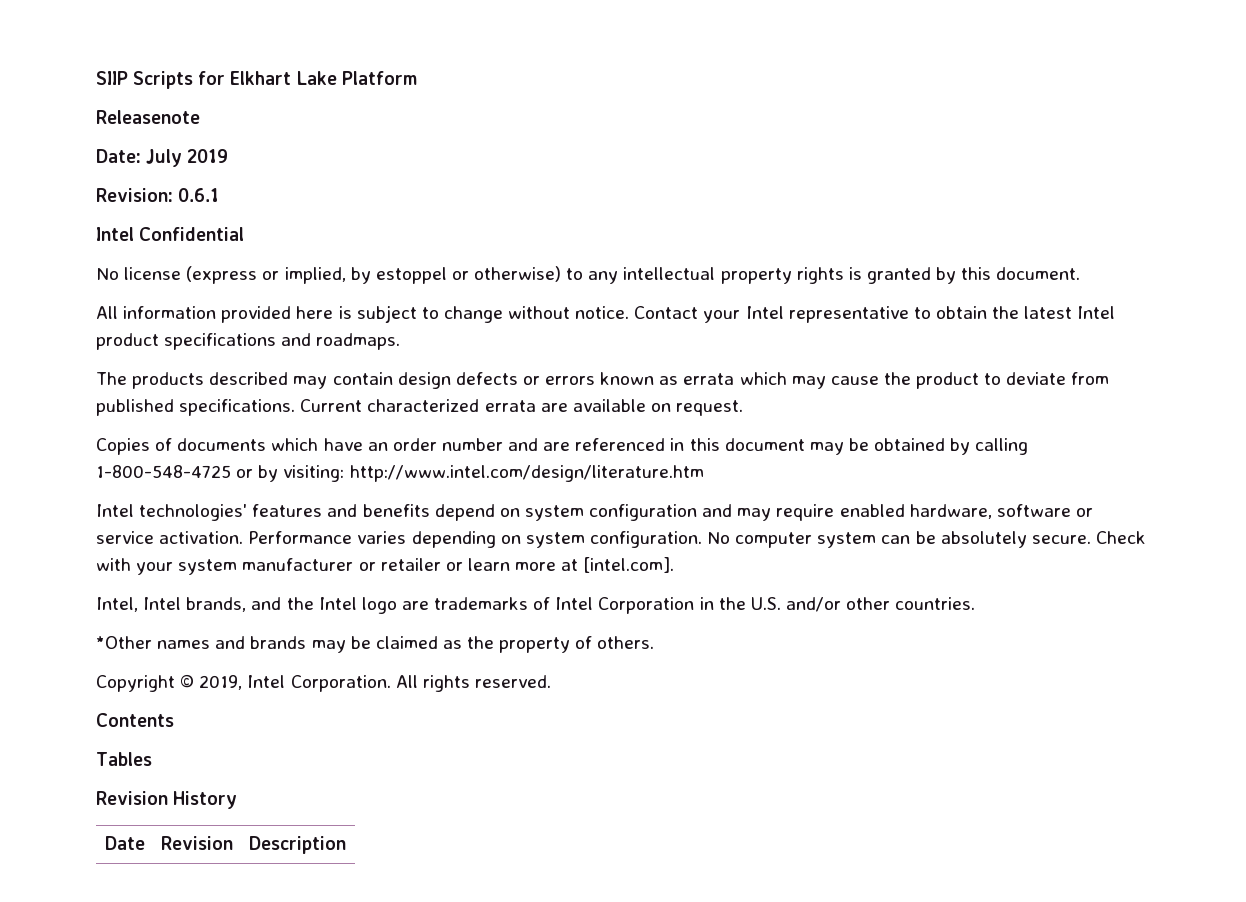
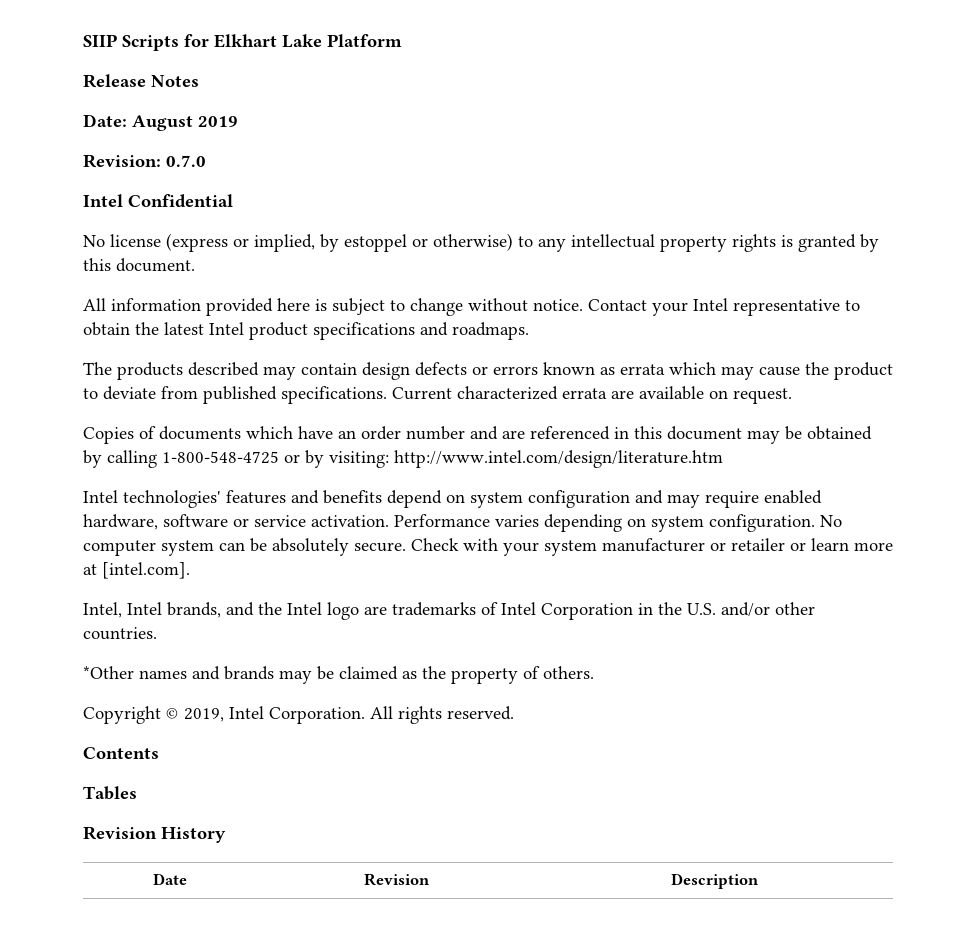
- Releasenote
+ Release Notes
- Date: July 2019
+ Date: August 2019
- Revision: 0.6.1
+ Revision: 0.7.0

